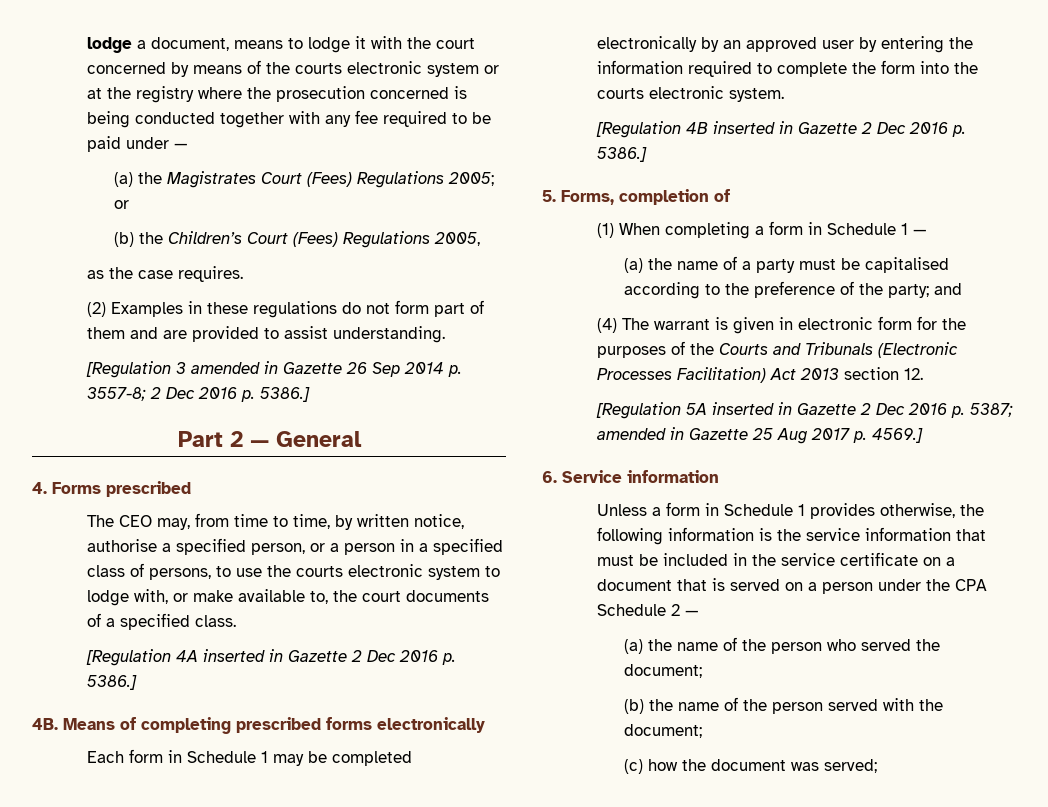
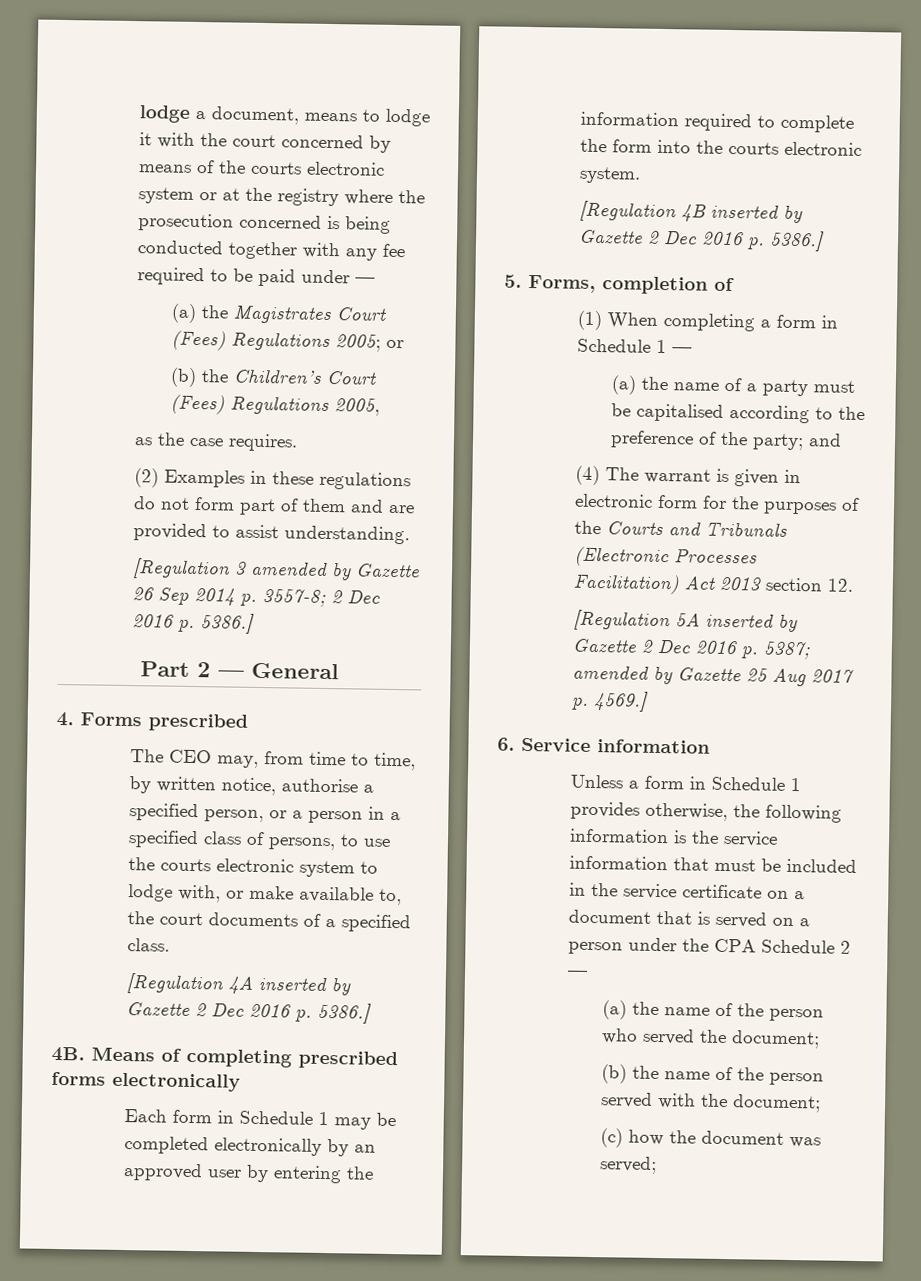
- [Regulation 3 amended in Gazette 26 Sep 2014 p. 3557-8; 2 Dec 2016 p. 5386.]
+ [Regulation 3 amended by Gazette 26 Sep 2014 p. 3557-8; 2 Dec 2016 p. 5386.]
- [Regulation 4A inserted in Gazette 2 Dec 2016 p. 5386.]
+ [Regulation 4A inserted by Gazette 2 Dec 2016 p. 5386.]
- [Regulation 4B inserted in Gazette 2 Dec 2016 p. 5386.]
+ [Regulation 4B inserted by Gazette 2 Dec 2016 p. 5386.]
- [Regulation 5A inserted in Gazette 2 Dec 2016 p. 5387; amended in Gazette 25 Aug 2017 p. 4569.]
+ [Regulation 5A inserted by Gazette 2 Dec 2016 p. 5387; amended by Gazette 25 Aug 2017 p. 4569.]

